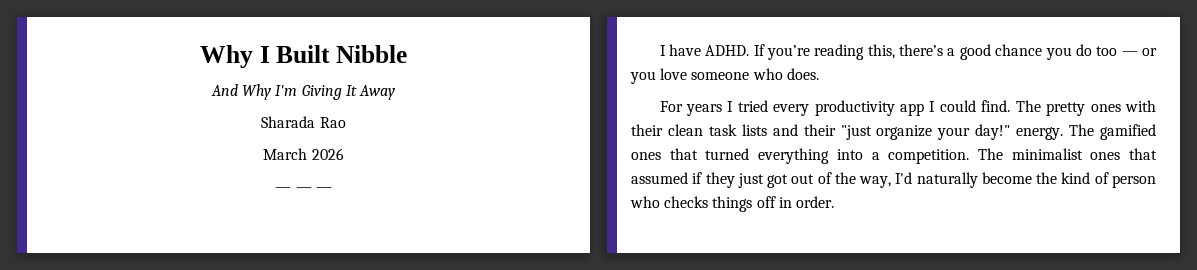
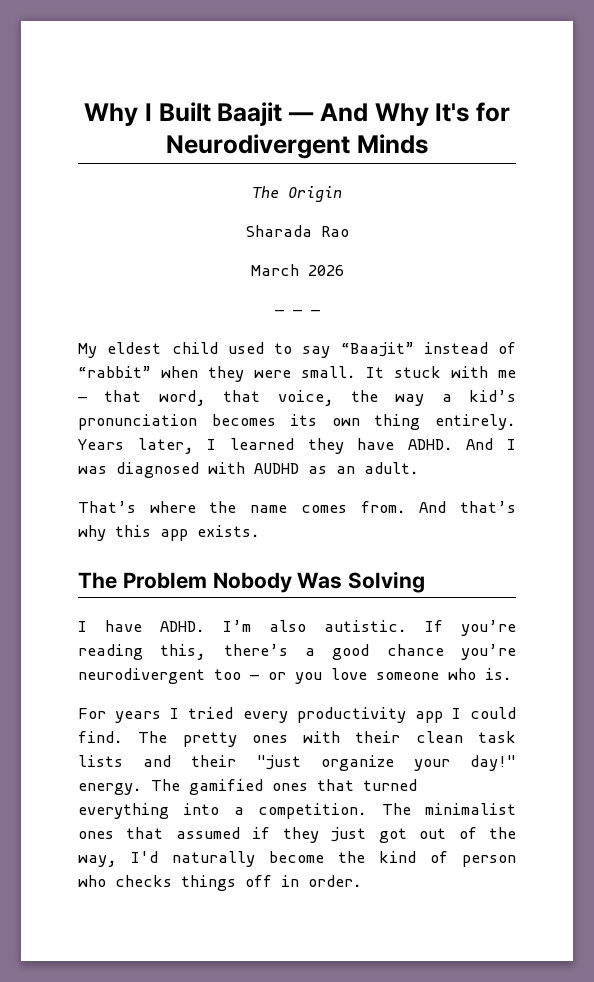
- Why I Built Nibble
- And Why I'm Giving It Away
+ Why I Built Baajit — And Why It's for Neurodivergent Minds
+ The Origin
+ My eldest child used to say “Baajit” instead of “rabbit” when they were small. It stuck with me — that word, that voice, the way a kid’s pronunciation becomes its own thing entirely. Years later, I learned they have ADHD. And I was diagnosed with AUDHD as an adult.
+ That’s where the name comes from. And that’s why this app exists.
+ The Problem Nobody Was Solving
+ I’m also autistic.
- If you’re reading this, there’s a good chance you do too — or you love someone who does.
+ If you’re reading this, there’s a good chance you’re neurodivergent too — or you love someone who is.

